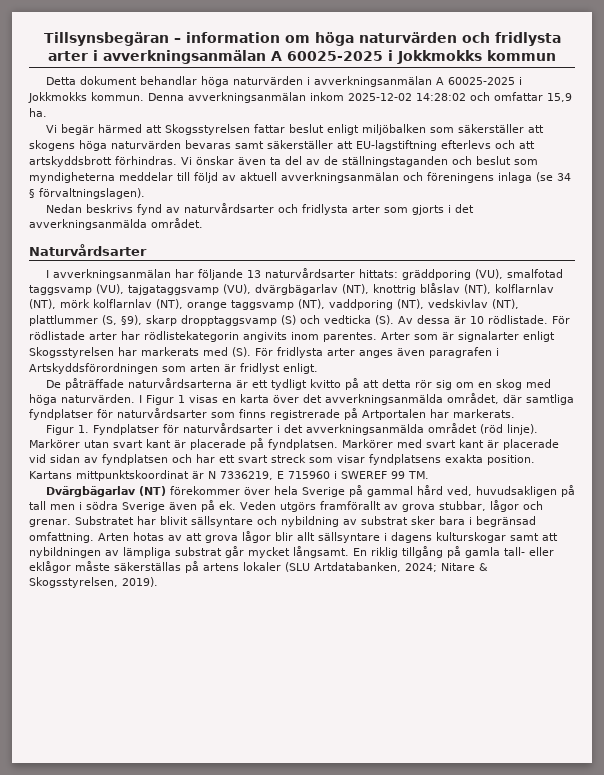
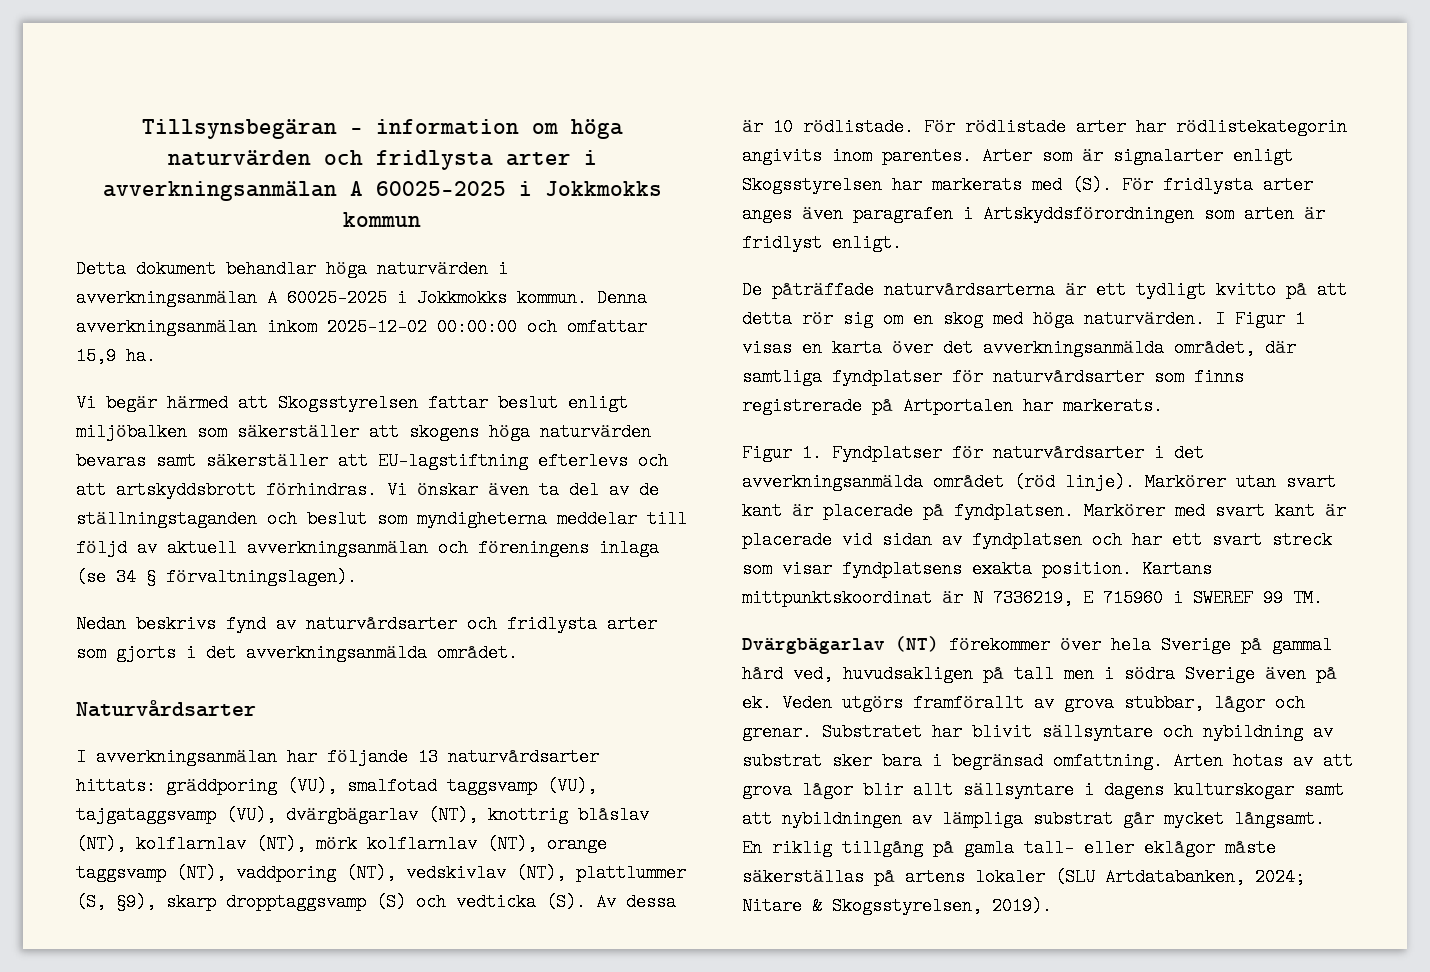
- Denna avverkningsanmälan inkom 2025-12-02 14:28:02 och omfattar 15,9 ha.
+ Denna avverkningsanmälan inkom 2025-12-02 00:00:00 och omfattar 15,9 ha.

